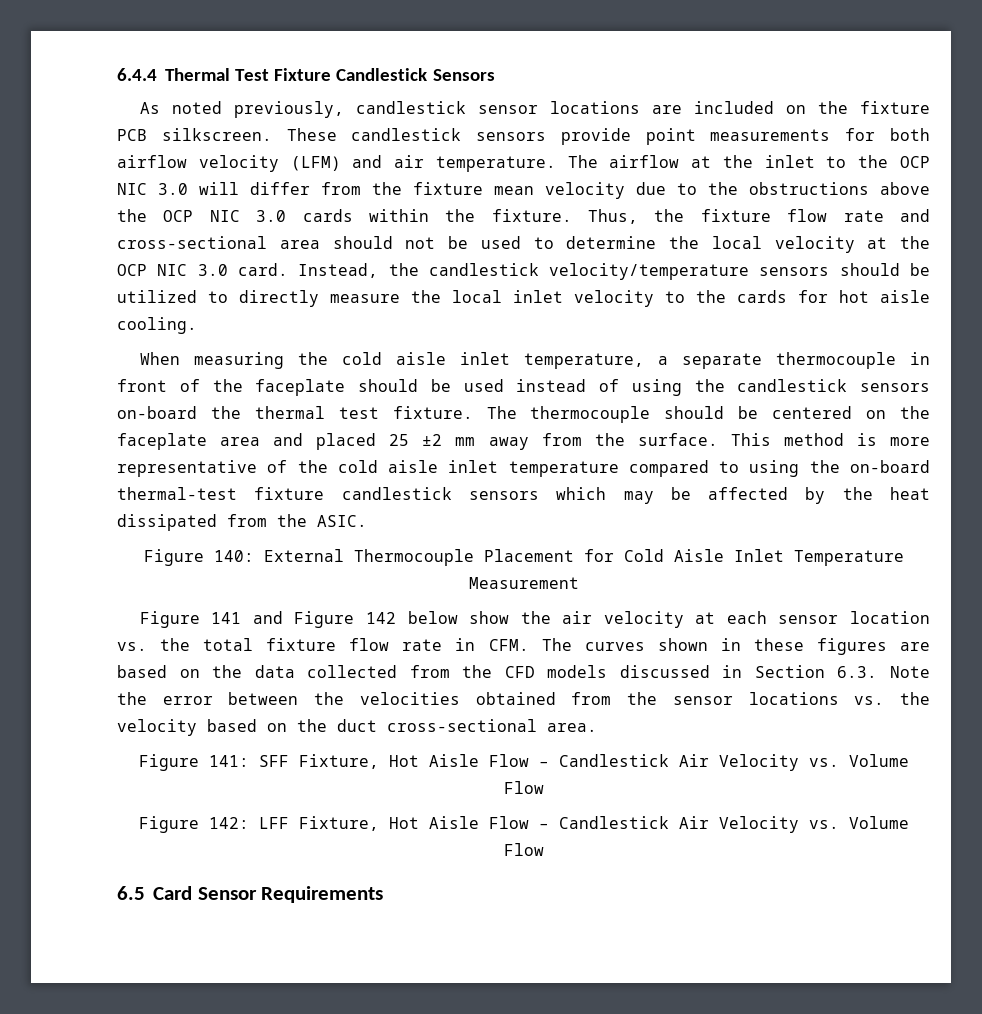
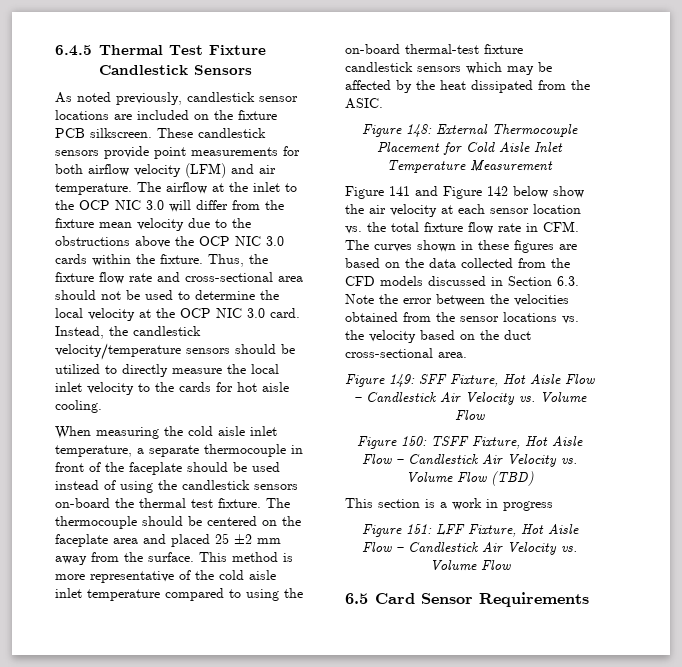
- 6.4.4 Thermal Test Fixture Candlestick Sensors
+ 6.4.5 Thermal Test Fixture Candlestick Sensors
- Figure 140: External Thermocouple Placement for Cold Aisle Inlet Temperature Measurement
+ Figure 148: External Thermocouple Placement for Cold Aisle Inlet Temperature Measurement
- Figure 141: SFF Fixture, Hot Aisle Flow – Candlestick Air Velocity vs. Volume Flow
+ Figure 149: SFF Fixture, Hot Aisle Flow – Candlestick Air Velocity vs. Volume Flow
- Figure 142: LFF Fixture, Hot Aisle Flow – Candlestick Air Velocity vs. Volume Flow
+ Figure 150: TSFF Fixture, Hot Aisle Flow – Candlestick Air Velocity vs. Volume Flow (TBD)
+ This section is a work in progress
+ Figure 151: LFF Fixture, Hot Aisle Flow – Candlestick Air Velocity vs. Volume Flow

